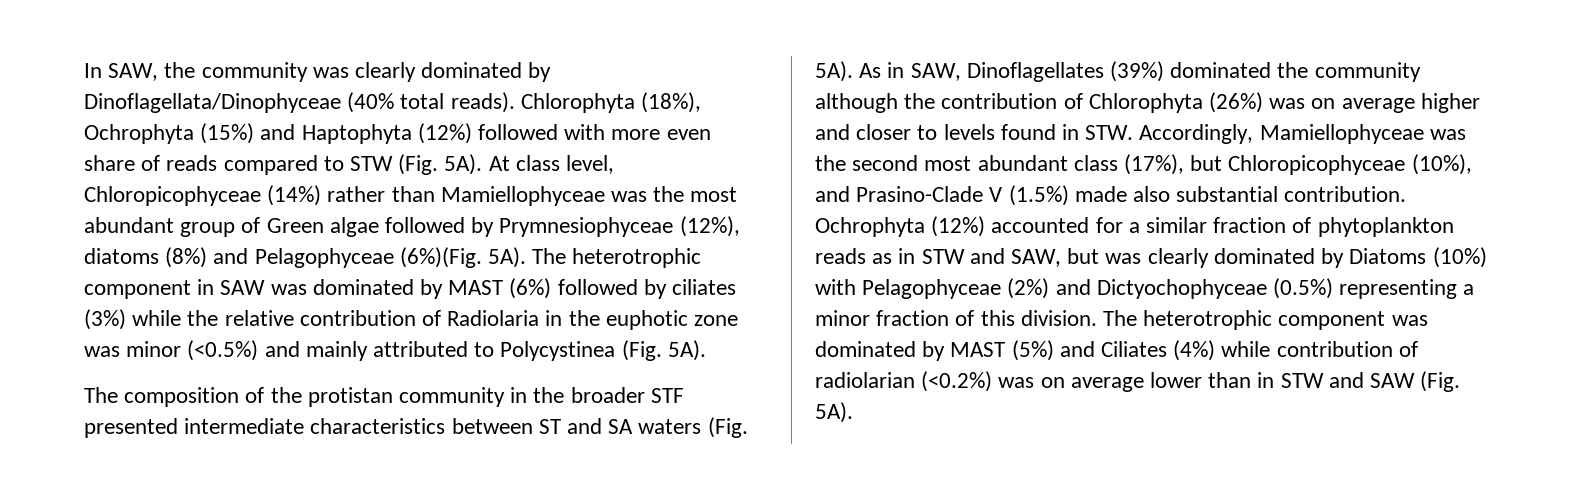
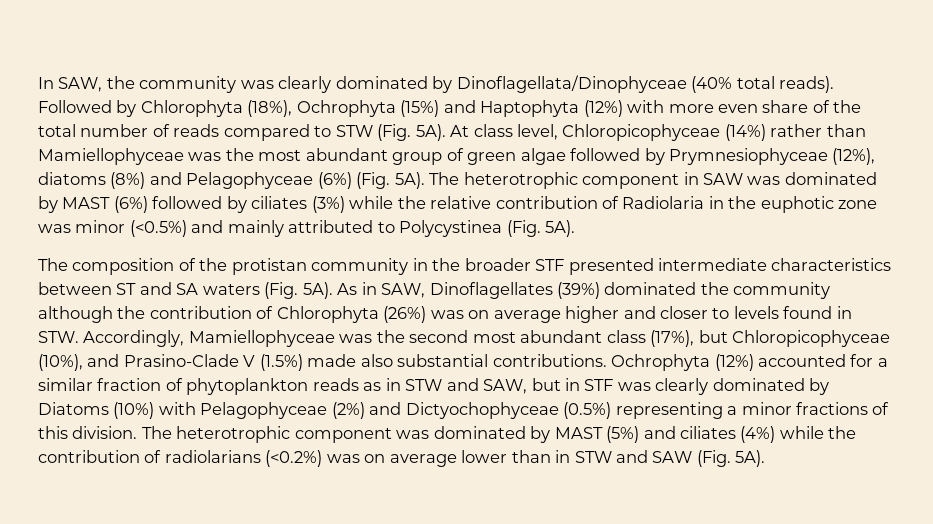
- Chlorophyta (18%), Ochrophyta (15%) and Haptophyta (12%) followed with more even share of reads compared to STW (Fig. 5A).
+ Followed by Chlorophyta (18%), Ochrophyta (15%) and Haptophyta (12%) with more even share of the total number of reads compared to STW (Fig. 5A).
- At class level, Chloropicophyceae (14%) rather than Mamiellophyceae was the most abundant group of Green algae followed by Prymnesiophyceae (12%), diatoms (8%) and Pelagophyceae (6%)(Fig. 5A).
+ At class level, Chloropicophyceae (14%) rather than Mamiellophyceae was the most abundant group of green algae followed by Prymnesiophyceae (12%), diatoms (8%) and Pelagophyceae (6%) (Fig. 5A).
- As in SAW, Dinoflagellates (39%) dominated the community although the contribution of Chlorophyta (26%) was on average higher and closer to levels found in STW. Accordingly, Mamiellophyceae was the second most abundant class (17%), but Chloropicophyceae (10%), and Prasino-Clade V (1.5%) made also substantial contribution.
+ As in SAW, Dinoflagellates (39%) dominated the community although the contribution of Chlorophyta (26%) was on average higher and closer to levels found in STW. Accordingly, Mamiellophyceae was the second most abundant class (17%), but Chloropicophyceae (10%), and Prasino-Clade V (1.5%) made also substantial contributions.
- Ochrophyta (12%) accounted for a similar fraction of phytoplankton reads as in STW and SAW, but was clearly dominated by Diatoms (10%) with Pelagophyceae (2%) and Dictyochophyceae (0.5%) representing a minor fraction of this division.
+ Ochrophyta (12%) accounted for a similar fraction of phytoplankton reads as in STW and SAW, but in STF was clearly dominated by Diatoms (10%) with Pelagophyceae (2%) and Dictyochophyceae (0.5%) representing a minor fractions of this division.
- The heterotrophic component was dominated by MAST (5%) and Ciliates (4%) while contribution of radiolarian (<0.2%) was on average lower than in STW and SAW (Fig. 5A).
+ The heterotrophic component was dominated by MAST (5%) and ciliates (4%) while the contribution of radiolarians (<0.2%) was on average lower than in STW and SAW (Fig. 5A).

